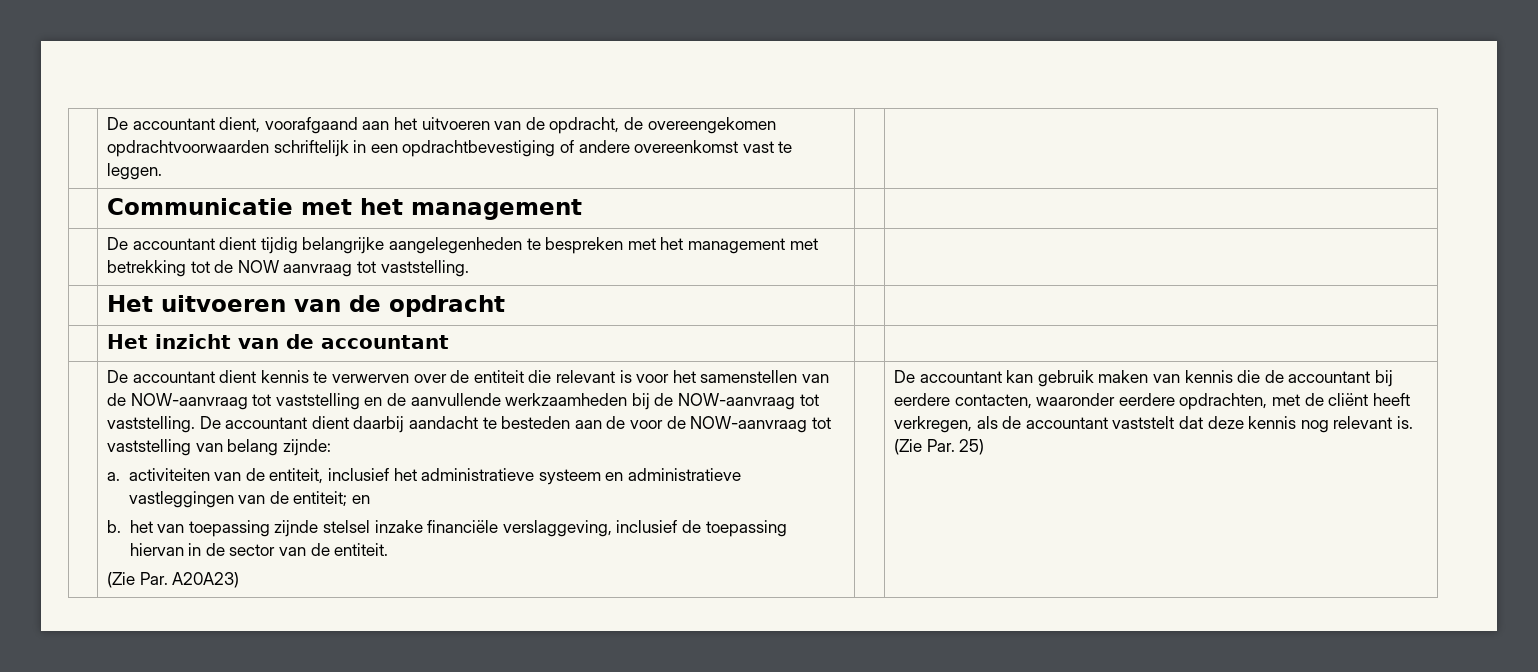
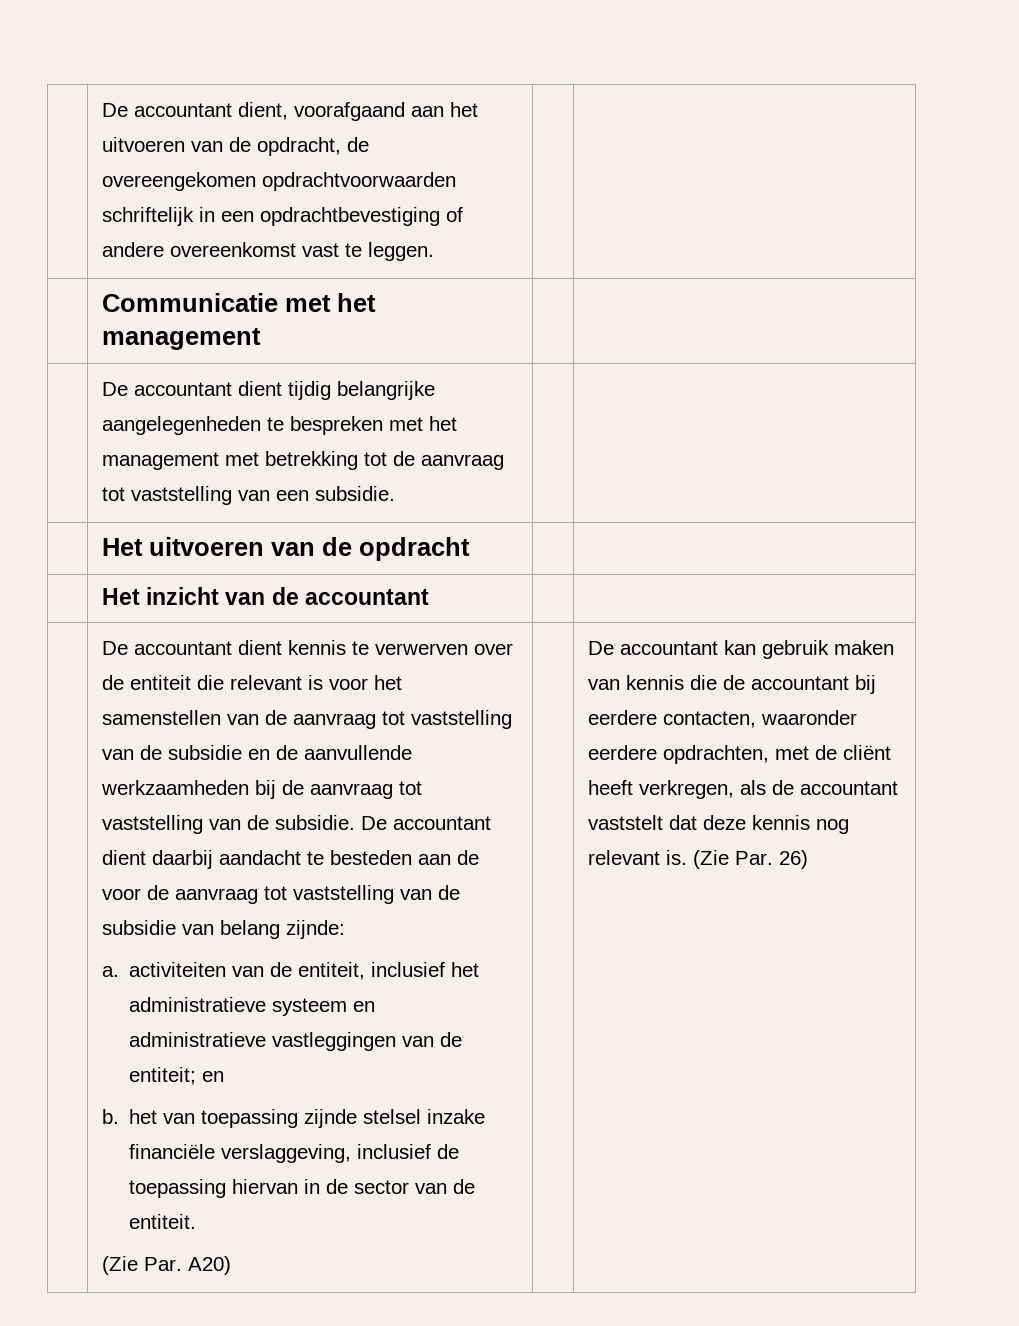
- | De accountant dient tijdig belangrijke aangelegenheden te bespreken met het management met betrekking tot de NOW aanvraag tot vaststelling. | |
+ | De accountant dient tijdig belangrijke aangelegenheden te bespreken met het management met betrekking tot de aanvraag tot vaststelling van een subsidie. | |
- De accountant dient kennis te verwerven over de entiteit die relevant is voor het samenstellen van de NOW-aanvraag tot vaststelling en de aanvullende werkzaamheden bij de NOW-aanvraag tot vaststelling.
+ De accountant dient kennis te verwerven over de entiteit die relevant is voor het samenstellen van de aanvraag tot vaststelling van de subsidie en de aanvullende werkzaamheden bij de aanvraag tot vaststelling van de subsidie.
- De accountant dient daarbij aandacht te besteden aan de voor de NOW-aanvraag tot vaststelling van belang zijnde:
+ De accountant dient daarbij aandacht te besteden aan de voor de aanvraag tot vaststelling van de subsidie van belang zijnde:
- (Zie Par. A20A23)
+ (Zie Par. A20)
- (Zie Par. 25)
+ (Zie Par. 26)

